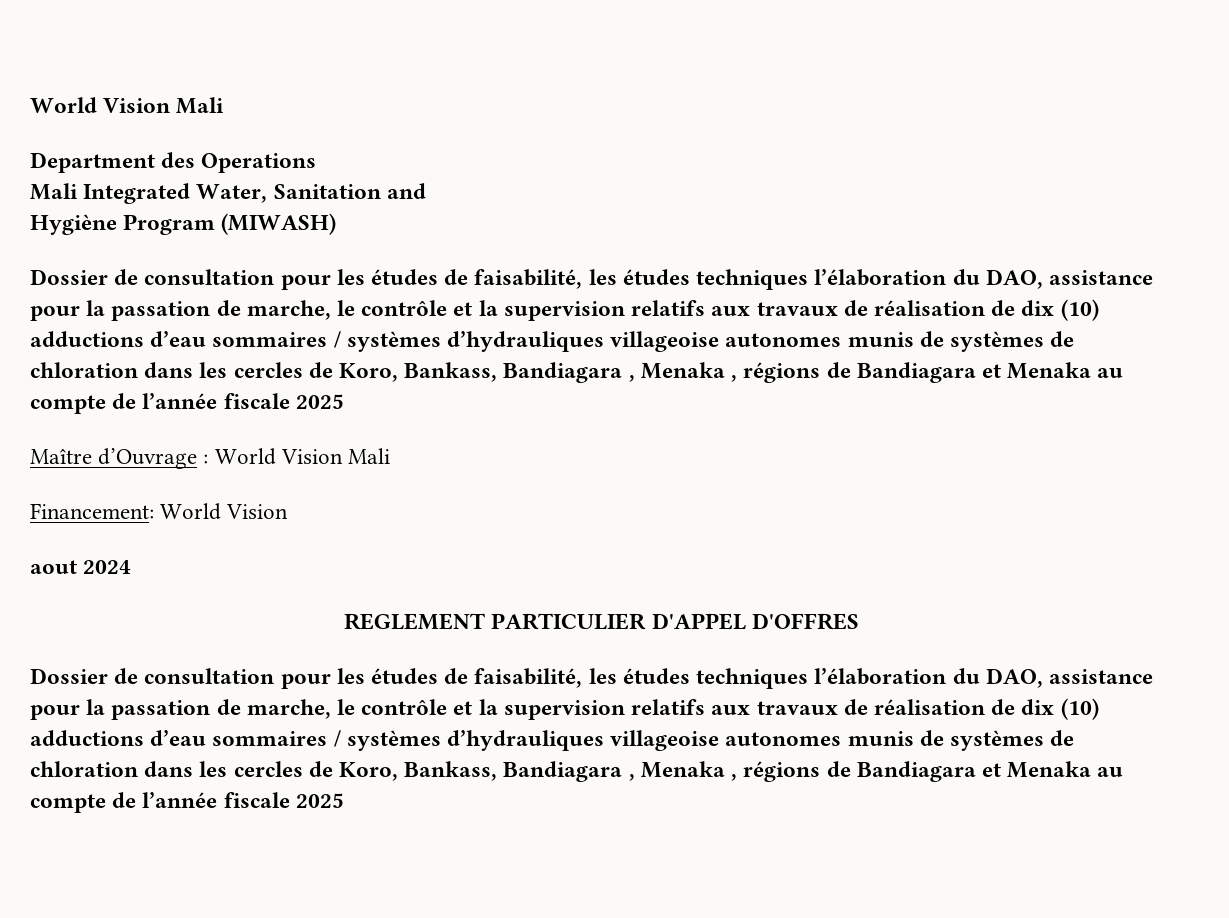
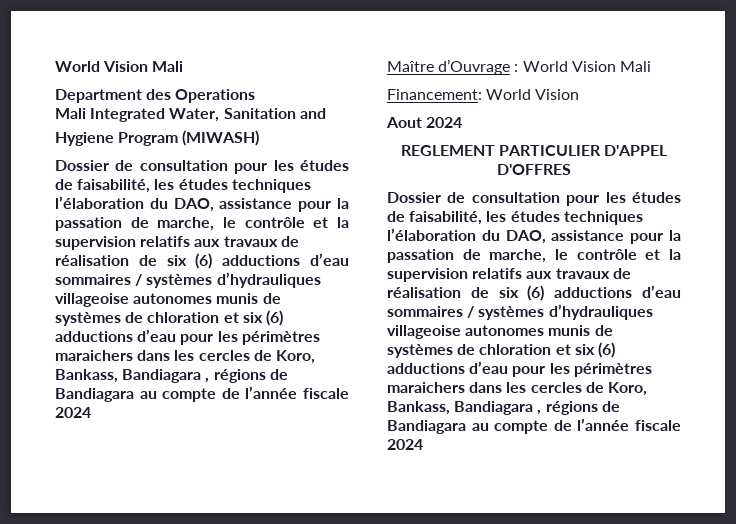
- Hygiène Program (MIWASH)
- Dossier de consultation pour les études de faisabilité, les études techniques l’élaboration du DAO, assistance pour la passation de marche, le contrôle et la supervision relatifs aux travaux de réalisation de dix (10) adductions d’eau sommaires / systèmes d’hydrauliques villageoise autonomes munis de systèmes de chloration dans les cercles de Koro, Bankass, Bandiagara , Menaka , régions de Bandiagara et Menaka au compte de l’année fiscale 2025
+ Hygiene Program (MIWASH)
+ Dossier de consultation pour les études de faisabilité, les études techniques l’élaboration du DAO, assistance pour la passation de marche, le contrôle et la supervision relatifs aux travaux de réalisation de six (6) adductions d’eau sommaires / systèmes d’hydrauliques villageoise autonomes munis de systèmes de chloration et six (6) adductions d’eau pour les périmètres maraichers dans les cercles de Koro, Bankass, Bandiagara , régions de Bandiagara au compte de l’année fiscale 2024
- aout 2024
+ Aout 2024
  REGLEMENT PARTICULIER D'APPEL D'OFFRES
- Dossier de consultation pour les études de faisabilité, les études techniques l’élaboration du DAO, assistance pour la passation de marche, le contrôle et la supervision relatifs aux travaux de réalisation de dix (10) adductions d’eau sommaires / systèmes d’hydrauliques villageoise autonomes munis de systèmes de chloration dans les cercles de Koro, Bankass, Bandiagara , Menaka , régions de Bandiagara et Menaka au compte de l’année fiscale 2025
+ Dossier de consultation pour les études de faisabilité, les études techniques l’élaboration du DAO, assistance pour la passation de marche, le contrôle et la supervision relatifs aux travaux de réalisation de six (6) adductions d’eau sommaires / systèmes d’hydrauliques villageoise autonomes munis de systèmes de chloration et six (6) adductions d’eau pour les périmètres maraichers dans les cercles de Koro, Bankass, Bandiagara , régions de Bandiagara au compte de l’année fiscale 2024

